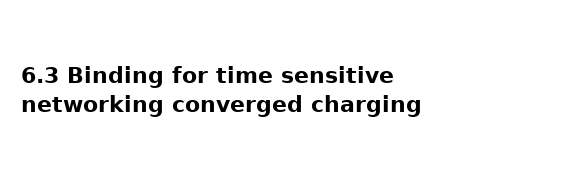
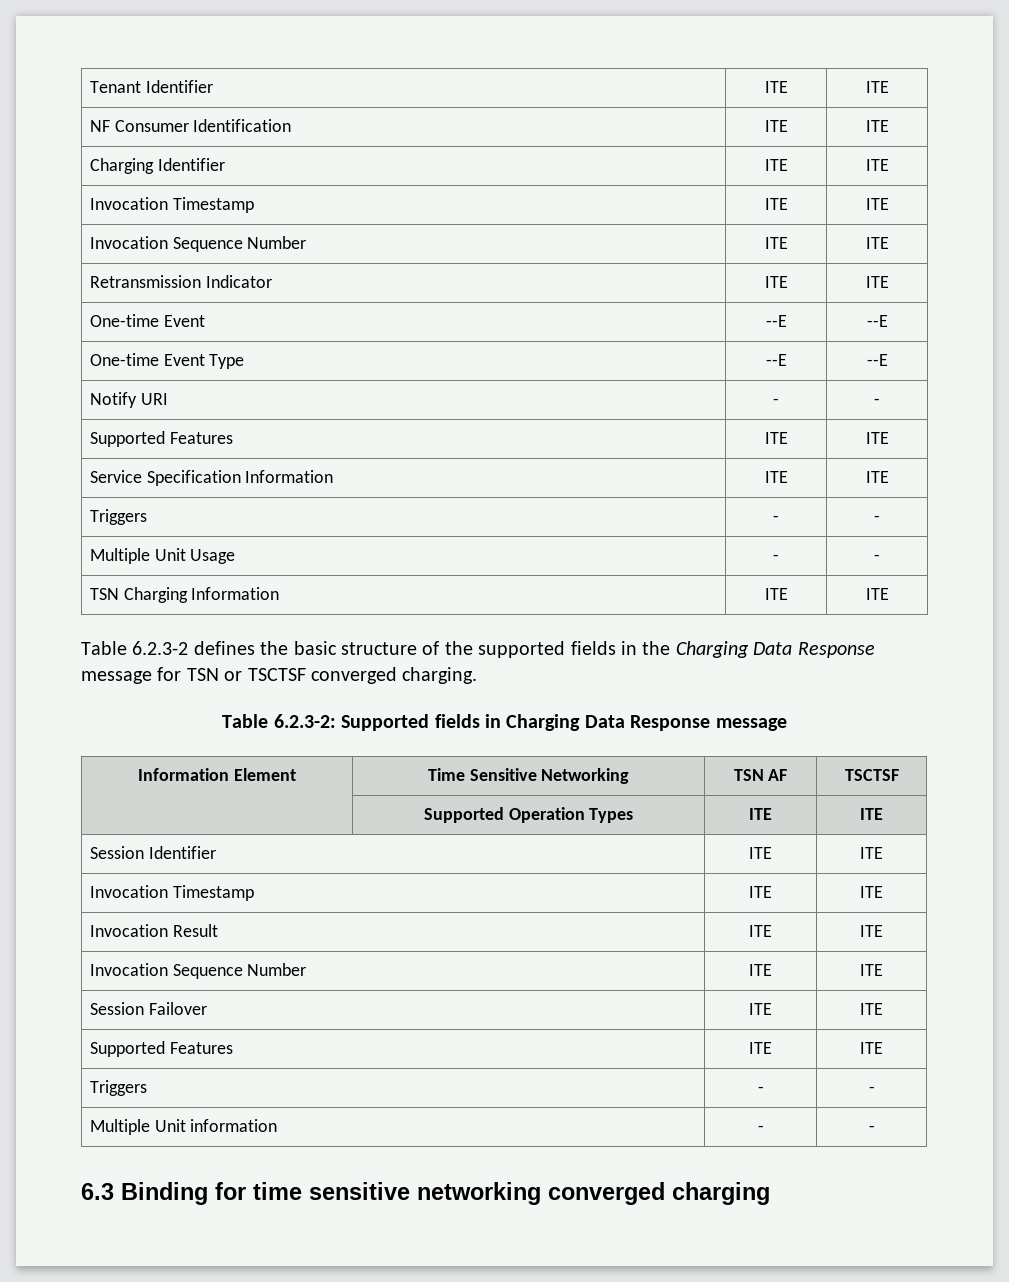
+ Tenant Identifier | ITE | ITE
+ NF Consumer Identification | ITE | ITE
+ Charging Identifier | ITE | ITE
+ Invocation Timestamp | ITE | ITE
+ Invocation Sequence Number | ITE | ITE
+ Retransmission Indicator | ITE | ITE
+ One-time Event | --E | --E
+ One-time Event Type | --E | --E
+ Notify URI | - | -
+ Supported Features | ITE | ITE
+ Service Specification Information | ITE | ITE
+ Triggers | - | -
+ Multiple Unit Usage | - | -
+ TSN Charging Information | ITE | ITE
+ Table 6.2.3-2 defines the basic structure of the supported fields in the Charging Data Response message for TSN or TSCTSF converged charging.
+ Table 6.2.3-2: Supported fields in Charging Data Response message
+ Information Element | Time Sensitive Networking | TSN AF | TSCTSF
+ | Supported Operation Types | ITE | ITE
+ Session Identifier | ITE | ITE
+ Invocation Timestamp | ITE | ITE
+ Invocation Result | ITE | ITE
+ Invocation Sequence Number | ITE | ITE
+ Session Failover | ITE | ITE
+ Supported Features | ITE | ITE
+ Triggers | - | -
+ Multiple Unit information | - | -

